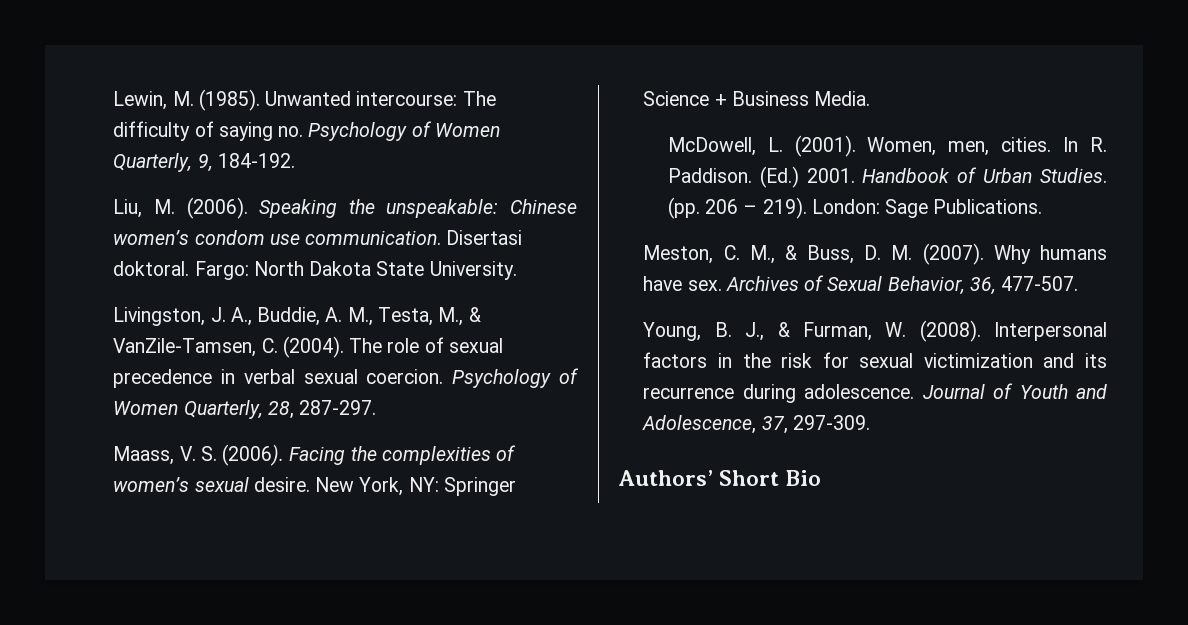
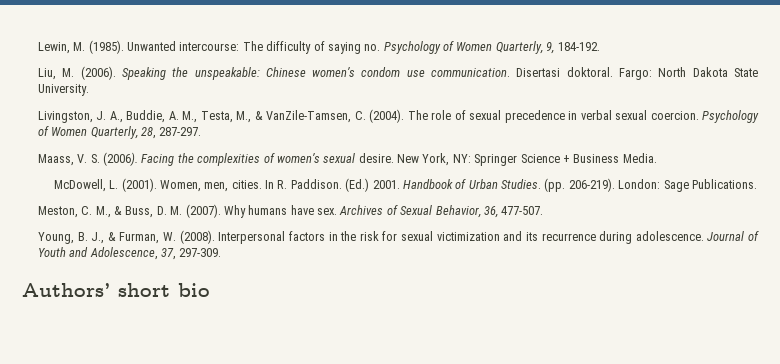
- (pp. 206 – 219).
+ (pp. 206-219).
- Authors’ Short Bio
+ Authors’ short bio

